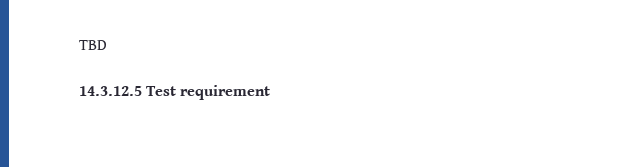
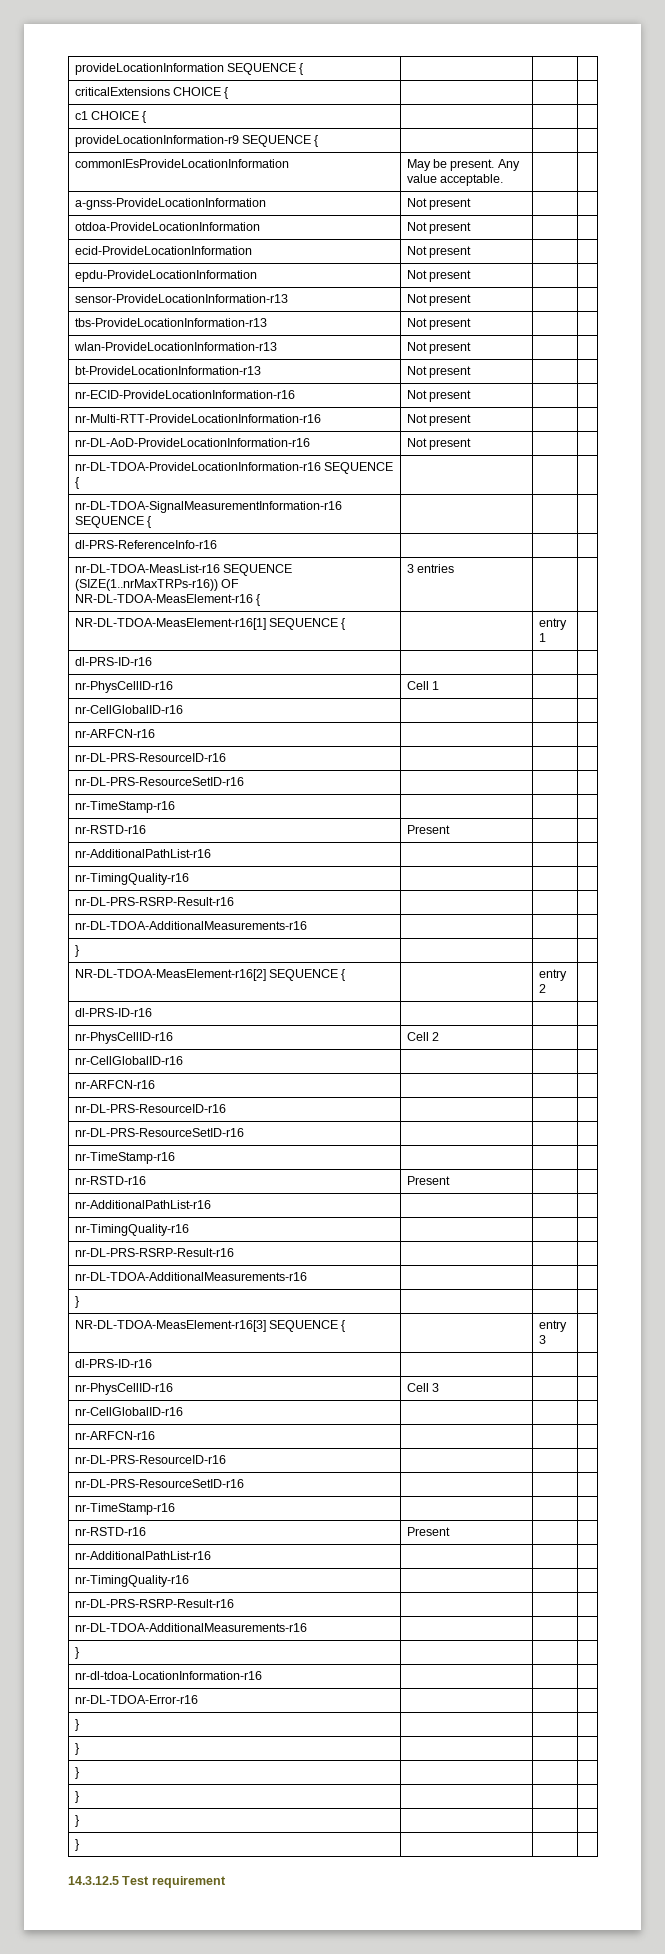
- TBD
+ provideLocationInformation SEQUENCE { | | |
+ criticalExtensions CHOICE { | | |
+ c1 CHOICE { | | |
+ provideLocationInformation-r9 SEQUENCE { | | |
+ commonIEsProvideLocationInformation | May be present. Any value acceptable. | |
+ a-gnss-ProvideLocationInformation | Not present | |
+ otdoa-ProvideLocationInformation | Not present | |
+ ecid-ProvideLocationInformation | Not present | |
+ epdu-ProvideLocationInformation | Not present | |
+ sensor-ProvideLocationInformation-r13 | Not present | |
+ tbs-ProvideLocationInformation-r13 | Not present | |
+ wlan-ProvideLocationInformation-r13 | Not present | |
+ bt-ProvideLocationInformation-r13 | Not present | |
+ nr-ECID-ProvideLocationInformation-r16 | Not present | |
+ nr-Multi-RTT-ProvideLocationInformation-r16 | Not present | |
+ nr-DL-AoD-ProvideLocationInformation-r16 | Not present | |
+ nr-DL-TDOA-ProvideLocationInformation-r16 SEQUENCE { | | |
+ nr-DL-TDOA-SignalMeasurementInformation-r16 SEQUENCE { | | |
+ dl-PRS-ReferenceInfo-r16 | | |
+ nr-DL-TDOA-MeasList-r16 SEQUENCE (SIZE(1..nrMaxTRPs-r16)) OF NR-DL-TDOA-MeasElement-r16 { | 3 entries | |
+ NR-DL-TDOA-MeasElement-r16[1] SEQUENCE { | | entry 1 |
+ dl-PRS-ID-r16 | | |
+ nr-PhysCellID-r16 | Cell 1 | |
+ nr-CellGlobalID-r16 | | |
+ nr-ARFCN-r16 | | |
+ nr-DL-PRS-ResourceID-r16 | | |
+ nr-DL-PRS-ResourceSetID-r16 | | |
+ nr-TimeStamp-r16 | | |
+ nr-RSTD-r16 | Present | |
+ nr-AdditionalPathList-r16 | | |
+ nr-TimingQuality-r16 | | |
+ nr-DL-PRS-RSRP-Result-r16 | | |
+ nr-DL-TDOA-AdditionalMeasurements-r16 | | |
+ } | | |
+ NR-DL-TDOA-MeasElement-r16[2] SEQUENCE { | | entry 2 |
+ dl-PRS-ID-r16 | | |
+ nr-PhysCellID-r16 | Cell 2 | |
+ nr-CellGlobalID-r16 | | |
+ nr-ARFCN-r16 | | |
+ nr-DL-PRS-ResourceID-r16 | | |
+ nr-DL-PRS-ResourceSetID-r16 | | |
+ nr-TimeStamp-r16 | | |
+ nr-RSTD-r16 | Present | |
+ nr-AdditionalPathList-r16 | | |
+ nr-TimingQuality-r16 | | |
+ nr-DL-PRS-RSRP-Result-r16 | | |
+ nr-DL-TDOA-AdditionalMeasurements-r16 | | |
+ } | | |
+ NR-DL-TDOA-MeasElement-r16[3] SEQUENCE { | | entry 3 |
+ dl-PRS-ID-r16 | | |
+ nr-PhysCellID-r16 | Cell 3 | |
+ nr-CellGlobalID-r16 | | |
+ nr-ARFCN-r16 | | |
+ nr-DL-PRS-ResourceID-r16 | | |
+ nr-DL-PRS-ResourceSetID-r16 | | |
+ nr-TimeStamp-r16 | | |
+ nr-RSTD-r16 | Present | |
+ nr-AdditionalPathList-r16 | | |
+ nr-TimingQuality-r16 | | |
+ nr-DL-PRS-RSRP-Result-r16 | | |
+ nr-DL-TDOA-AdditionalMeasurements-r16 | | |
+ } | | |
+ nr-dl-tdoa-LocationInformation-r16 | | |
+ nr-DL-TDOA-Error-r16 | | |
+ } | | |
+ } | | |
+ } | | |
+ } | | |
+ } | | |
+ } | | |

